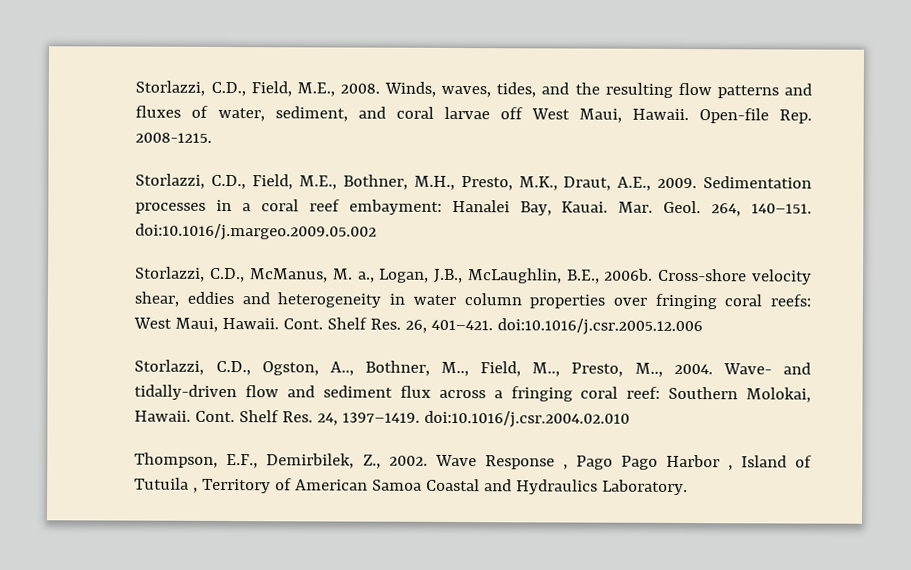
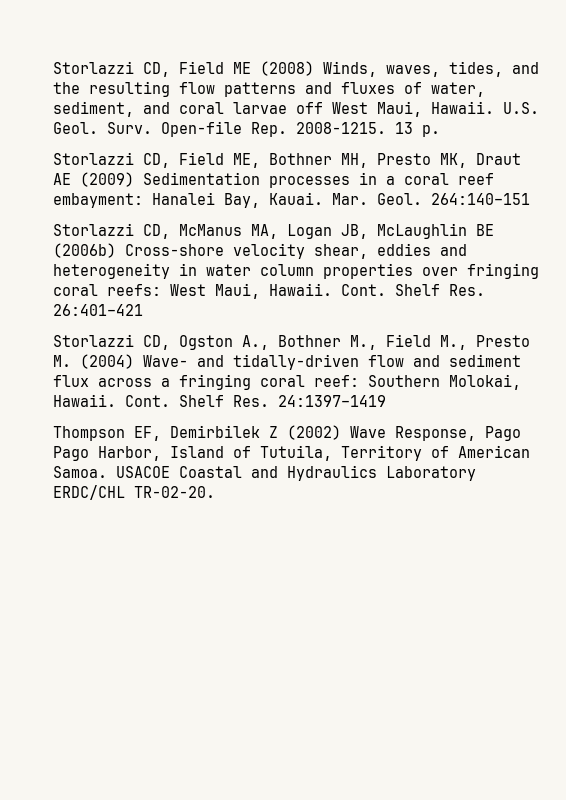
- Storlazzi, C.D., Field, M.E., 2008. Winds, waves, tides, and the resulting flow patterns and fluxes of water, sediment, and coral larvae off West Maui, Hawaii.
+ Storlazzi CD, Field ME (2008) Winds, waves, tides, and the resulting flow patterns and fluxes of water, sediment, and coral larvae off West Maui, Hawaii.
+ U.S. Geol. Surv.
- Open-file Rep. 2008-1215.
- Storlazzi, C.D., Field, M.E., Bothner, M.H., Presto, M.K., Draut, A.E., 2009. Sedimentation processes in a coral reef embayment: Hanalei Bay, Kauai.
+ Open-file Rep. 2008-1215. 13 p.
+ Storlazzi CD, Field ME, Bothner MH, Presto MK, Draut AE (2009) Sedimentation processes in a coral reef embayment: Hanalei Bay, Kauai.
- 264, 140–151. doi:10.1016/j.margeo.2009.05.002
- Storlazzi, C.D., McManus, M. a., Logan, J.B., McLaughlin, B.E., 2006b. Cross-shore velocity shear, eddies and heterogeneity in water column properties over fringing coral reefs: West Maui, Hawaii.
+ 264:140–151
+ Storlazzi CD, McManus MA, Logan JB, McLaughlin BE (2006b) Cross-shore velocity shear, eddies and heterogeneity in water column properties over fringing coral reefs: West Maui, Hawaii.
- Shelf Res. 26, 401–421. doi:10.1016/j.csr.2005.12.006
- Storlazzi, C.D., Ogston, A.., Bothner, M.., Field, M.., Presto, M.., 2004. Wave- and tidally-driven flow and sediment flux across a fringing coral reef: Southern Molokai, Hawaii.
+ Shelf Res. 26:401–421
+ Storlazzi CD, Ogston A., Bothner M., Field M., Presto M. (2004) Wave- and tidally-driven flow and sediment flux across a fringing coral reef: Southern Molokai, Hawaii.
- Shelf Res. 24, 1397–1419. doi:10.1016/j.csr.2004.02.010
- Thompson, E.F., Demirbilek, Z., 2002. Wave Response , Pago Pago Harbor , Island of Tutuila , Territory of American Samoa Coastal and Hydraulics Laboratory.
+ Shelf Res. 24:1397–1419
+ Thompson EF, Demirbilek Z (2002) Wave Response, Pago Pago Harbor, Island of Tutuila, Territory of American Samoa. USACOE Coastal and Hydraulics Laboratory ERDC/CHL TR-02-20.

